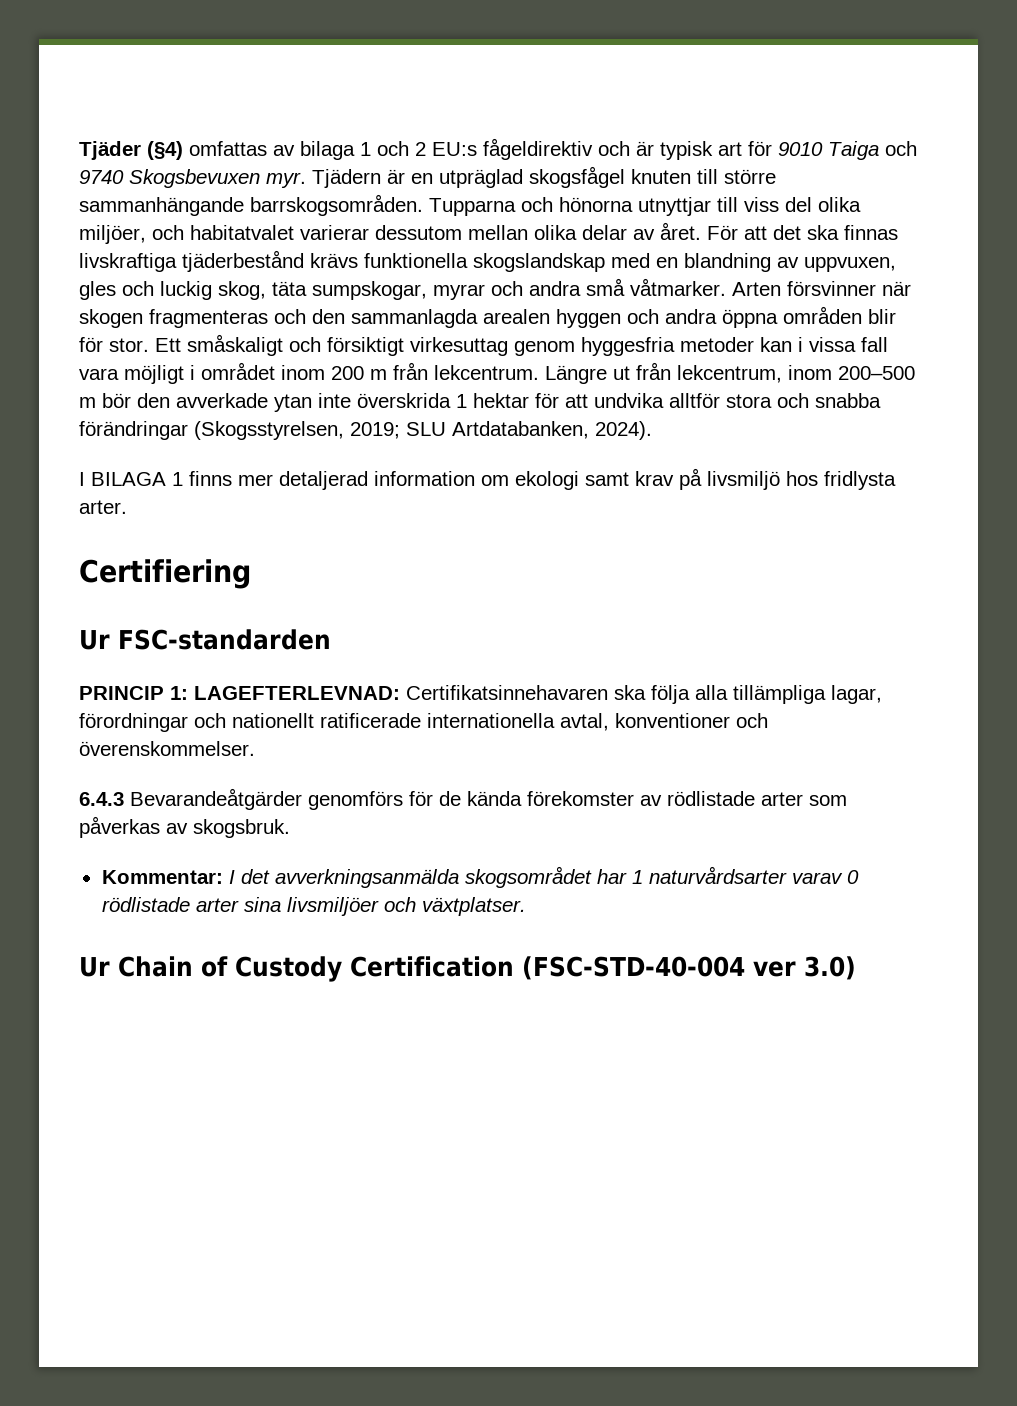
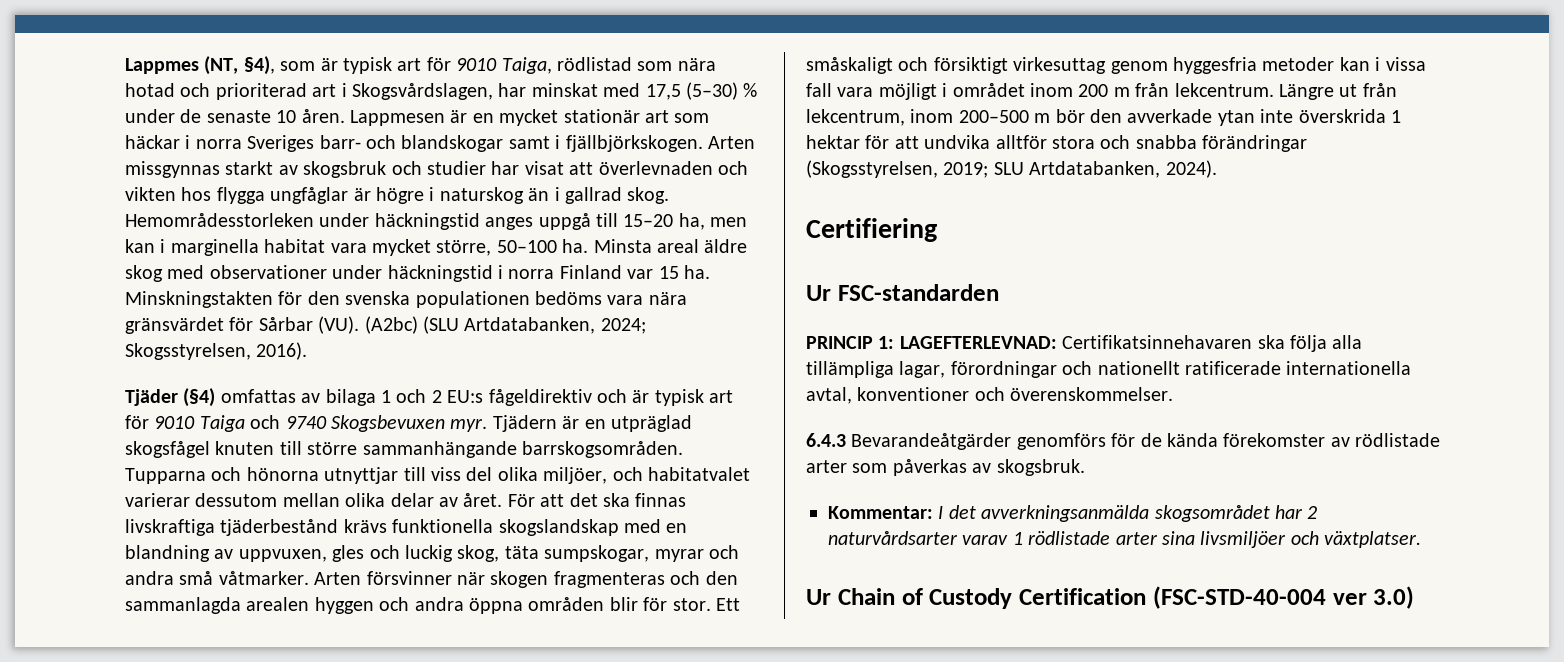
+ Lappmes (NT, §4), som är typisk art för 9010 Taiga, rödlistad som nära hotad och prioriterad art i Skogsvårdslagen, har minskat med 17,5 (5–30) % under de senaste 10 åren. Lappmesen är en mycket stationär art som häckar i norra Sveriges barr- och blandskogar samt i fjällbjörkskogen. Arten missgynnas starkt av skogsbruk och studier har visat att överlevnaden och vikten hos flygga ungfåglar är högre i naturskog än i gallrad skog. Hemområdesstorleken under häckningstid anges uppgå till 15–20 ha, men kan i marginella habitat vara mycket större, 50–100 ha. Minsta areal äldre skog med observationer under häckningstid i norra Finland var 15 ha. Minskningstakten för den svenska populationen bedöms vara nära gränsvärdet för Sårbar (VU). (A2bc) (SLU Artdatabanken, 2024; Skogsstyrelsen, 2016).
- I BILAGA 1 finns mer detaljerad information om ekologi samt krav på livsmiljö hos fridlysta arter.
- Kommentar: I det avverkningsanmälda skogsområdet har 1 naturvårdsarter varav 0 rödlistade arter sina livsmiljöer och växtplatser.
+ Kommentar: I det avverkningsanmälda skogsområdet har 2 naturvårdsarter varav 1 rödlistade arter sina livsmiljöer och växtplatser.

